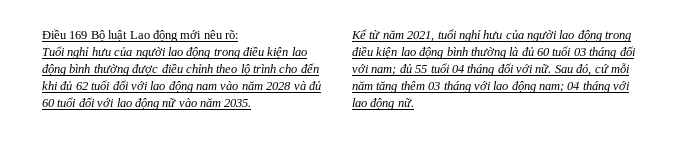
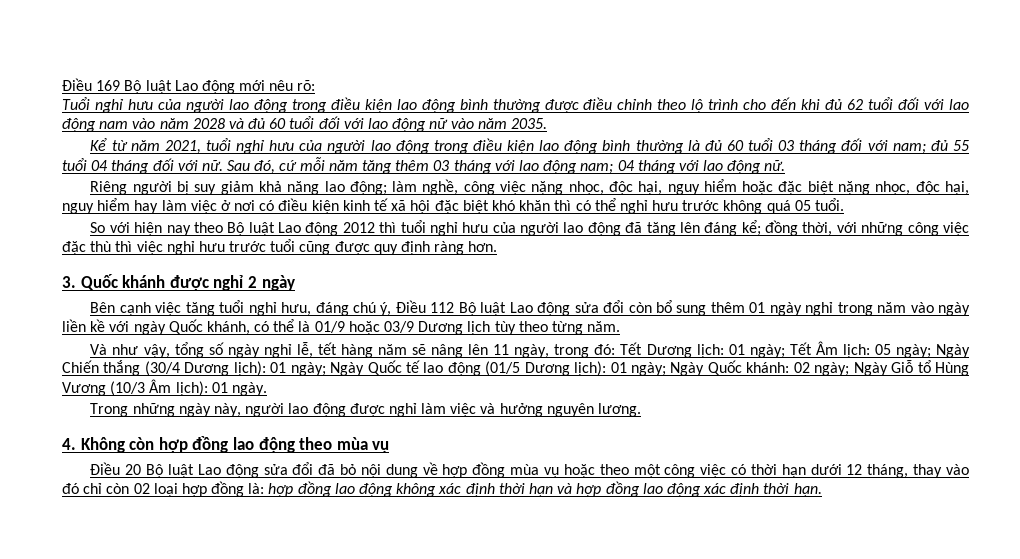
+ Riêng người bị suy giảm khả năng lao động; làm nghề, công việc nặng nhọc, độc hại, nguy hiểm hoặc đặc biệt nặng nhọc, độc hại, nguy hiểm hay làm việc ở nơi có điều kiện kinh tế xã hội đặc biệt khó khăn thì có thể nghỉ hưu trước không quá 05 tuổi.
+ So với hiện nay theo Bộ luật Lao động 2012 thì tuổi nghỉ hưu của người lao động đã tăng lên đáng kể; đồng thời, với những công việc đặc thù thì việc nghỉ hưu trước tuổi cũng được quy định ràng hơn.
+ 3. Quốc khánh được nghỉ 2 ngày
+ Bên cạnh việc tăng tuổi nghỉ hưu, đáng chú ý, Điều 112 Bộ luật Lao động sửa đổi còn bổ sung thêm 01 ngày nghỉ trong năm vào ngày liền kề với ngày Quốc khánh, có thể là 01/9 hoặc 03/9 Dương lịch tùy theo từng năm.
+ Và như vậy, tổng số ngày nghỉ lễ, tết hàng năm sẽ nâng lên 11 ngày, trong đó: Tết Dương lịch: 01 ngày; Tết Âm lịch: 05 ngày; Ngày Chiến thắng (30/4 Dương lịch): 01 ngày; Ngày Quốc tế lao động (01/5 Dương lịch): 01 ngày; Ngày Quốc khánh: 02 ngày; Ngày Giỗ tổ Hùng Vương (10/3 Âm lịch): 01 ngày.
+ Trong những ngày này, người lao động được nghỉ làm việc và hưởng nguyên lương.
+ 4. Không còn hợp đồng lao động theo mùa vụ
+ Điều 20 Bộ luật Lao động sửa đổi đã bỏ nội dung về hợp đồng mùa vụ hoặc theo một công việc có thời hạn dưới 12 tháng, thay vào đó chỉ còn 02 loại hợp đồng là: hợp đồng lao động không xác định thời hạn và hợp đồng lao động xác định thời hạn.

